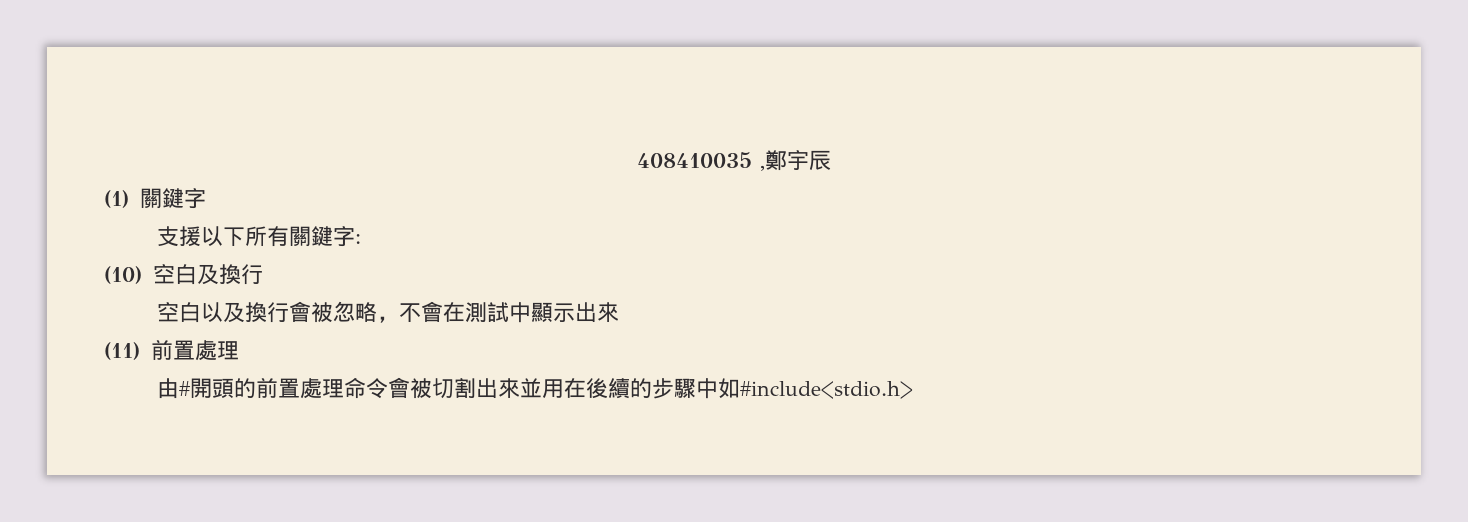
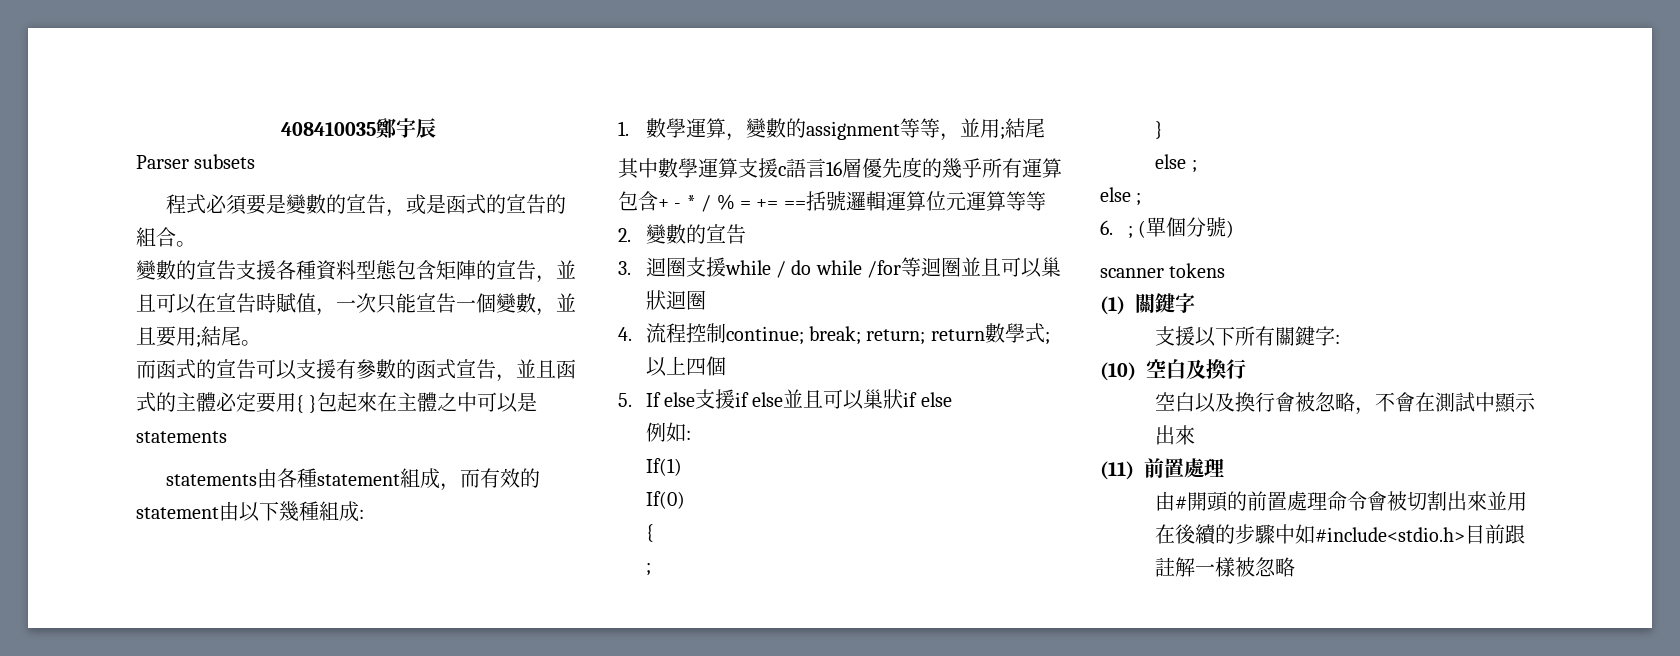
- 408410035 ,鄭宇辰
+ 408410035鄭宇辰
+ Parser subsets
+ 程式必須要是變數的宣告，或是函式的宣告的組合。
+ 變數的宣告支援各種資料型態包含矩陣的宣告，並且可以在宣告時賦值，一次只能宣告一個變數，並且要用;結尾。
+ 而函式的宣告可以支援有參數的函式宣告，並且函式的主體必定要用{ }包起來在主體之中可以是statements
+ statements由各種statement組成，而有效的statement由以下幾種組成:
+ 1.數學運算，變數的assignment等等，並用;結尾
+ 其中數學運算支援c語言16層優先度的幾乎所有運算包含+ - * / % = += ==括號邏輯運算位元運算等等
+ 2.變數的宣告
+ 3.迴圈支援while / do while /for等迴圈並且可以巢狀迴圈
+ 4.流程控制continue; break; return; return數學式;以上四個
+ 5. If else支援if else並且可以巢狀if else
+ 例如:
+ If(1)
+ If(0)
+ {
+ ;
+ }
+ else ;
+ else ;
+ 6. ; (單個分號)
+ scanner tokens
- 由#開頭的前置處理命令會被切割出來並用在後續的步驟中如#include<stdio.h>
+ 由#開頭的前置處理命令會被切割出來並用在後續的步驟中如#include<stdio.h>目前跟註解一樣被忽略

